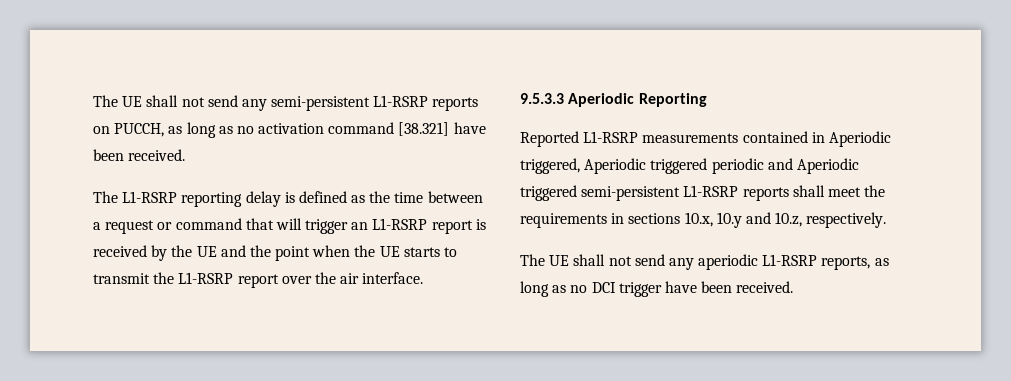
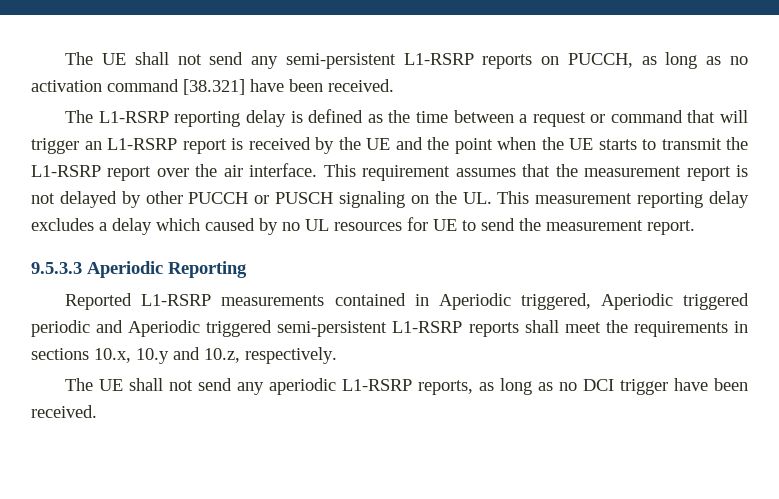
+ This requirement assumes that the measurement report is not delayed by other PUCCH or PUSCH signaling on the UL. This measurement reporting delay excludes a delay which caused by no UL resources for UE to send the measurement report.

